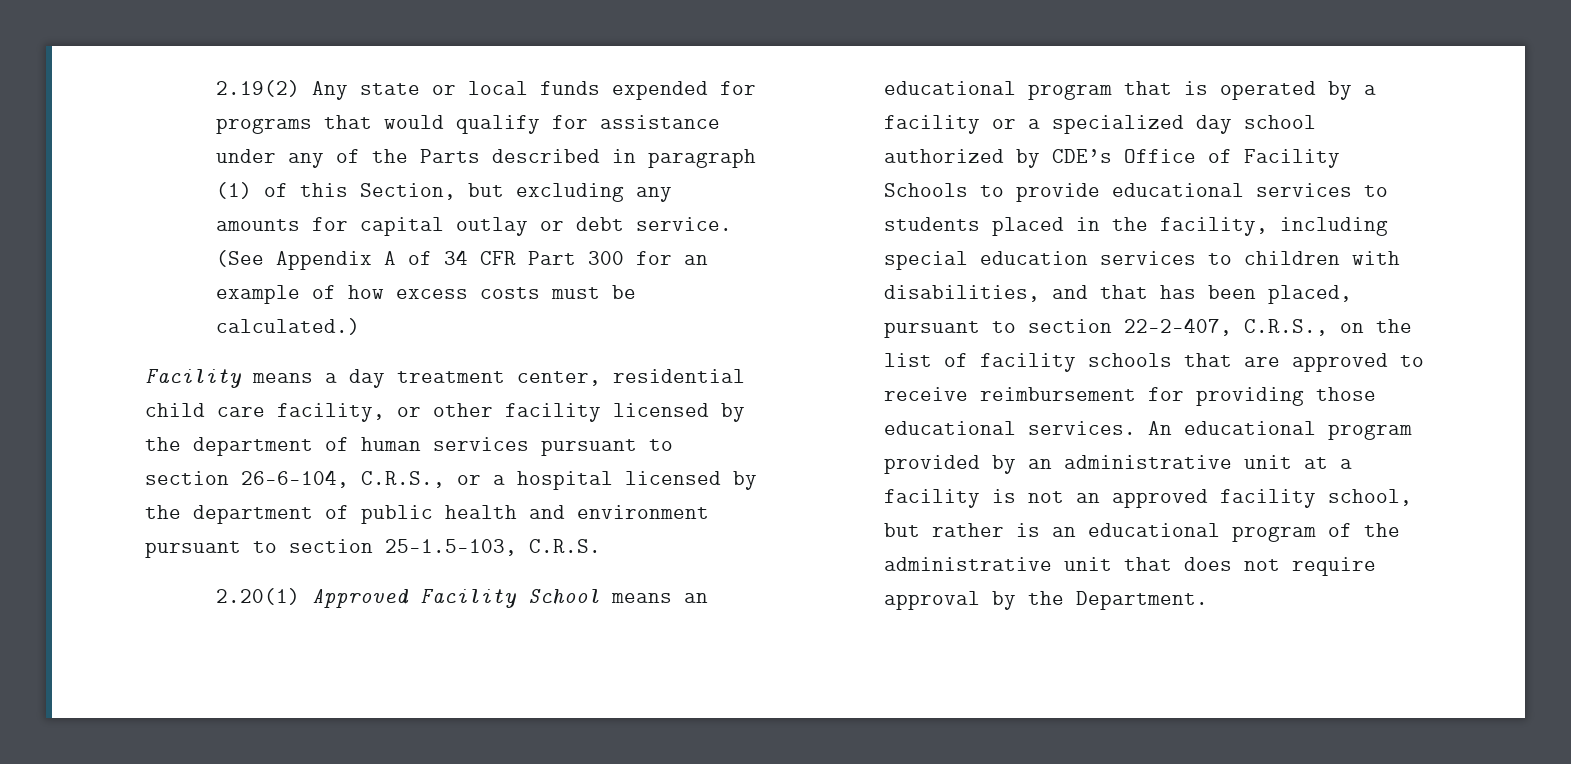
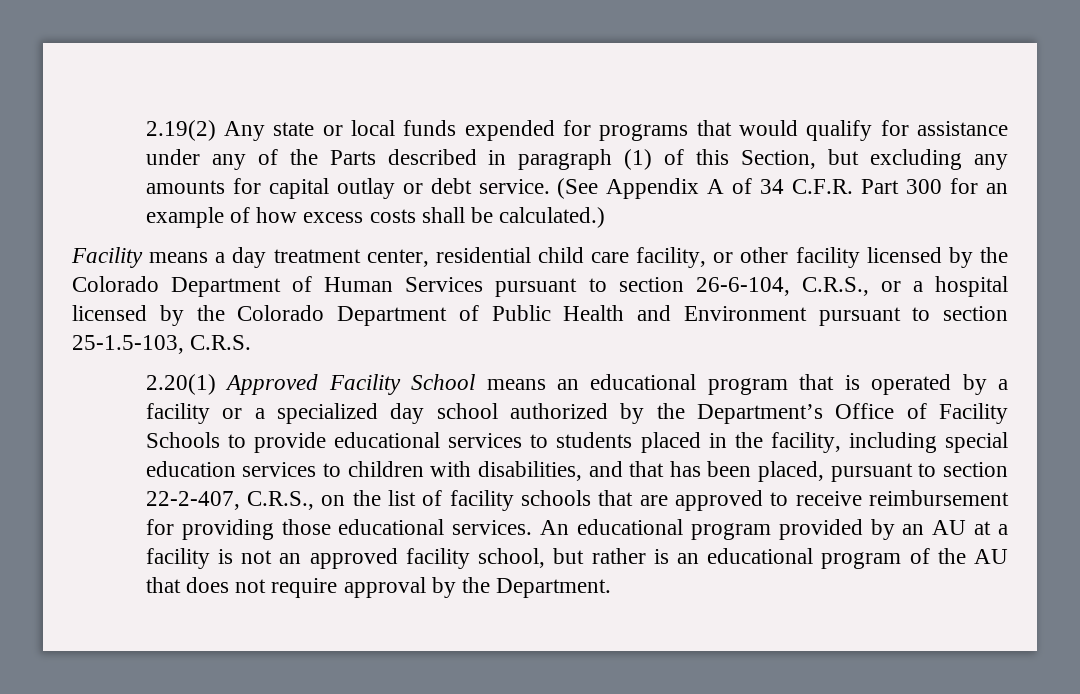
- (See Appendix A of 34 CFR Part 300 for an example of how excess costs must be calculated.)
+ (See Appendix A of 34 C.F.R. Part 300 for an example of how excess costs shall be calculated.)
- Facility means a day treatment center, residential child care facility, or other facility licensed by the department of human services pursuant to section 26-6-104, C.R.S., or a hospital licensed by the department of public health and environment pursuant to section 25-1.5-103, C.R.S.
+ Facility means a day treatment center, residential child care facility, or other facility licensed by the Colorado Department of Human Services pursuant to section 26-6-104, C.R.S., or a hospital licensed by the Colorado Department of Public Health and Environment pursuant to section 25-1.5-103, C.R.S.
- 2.20(1) Approved Facility School means an educational program that is operated by a facility or a specialized day school authorized by CDE’s Office of Facility Schools to provide educational services to students placed in the facility, including special education services to children with disabilities, and that has been placed, pursuant to section 22-2-407, C.R.S., on the list of facility schools that are approved to receive reimbursement for providing those educational services.
+ 2.20(1) Approved Facility School means an educational program that is operated by a facility or a specialized day school authorized by the Department’s Office of Facility Schools to provide educational services to students placed in the facility, including special education services to children with disabilities, and that has been placed, pursuant to section 22-2-407, C.R.S., on the list of facility schools that are approved to receive reimbursement for providing those educational services.
- An educational program provided by an administrative unit at a facility is not an approved facility school, but rather is an educational program of the administrative unit that does not require approval by the Department.
+ An educational program provided by an AU at a facility is not an approved facility school, but rather is an educational program of the AU that does not require approval by the Department.

